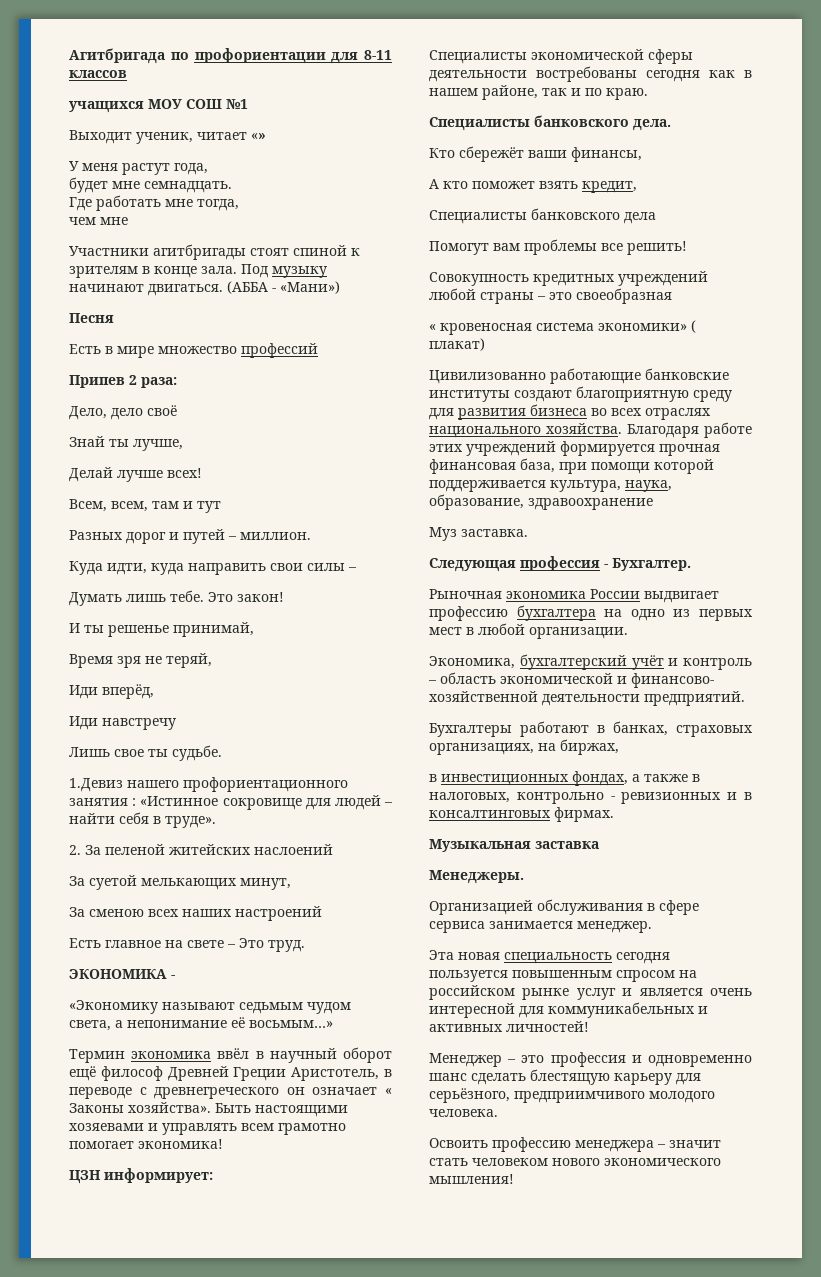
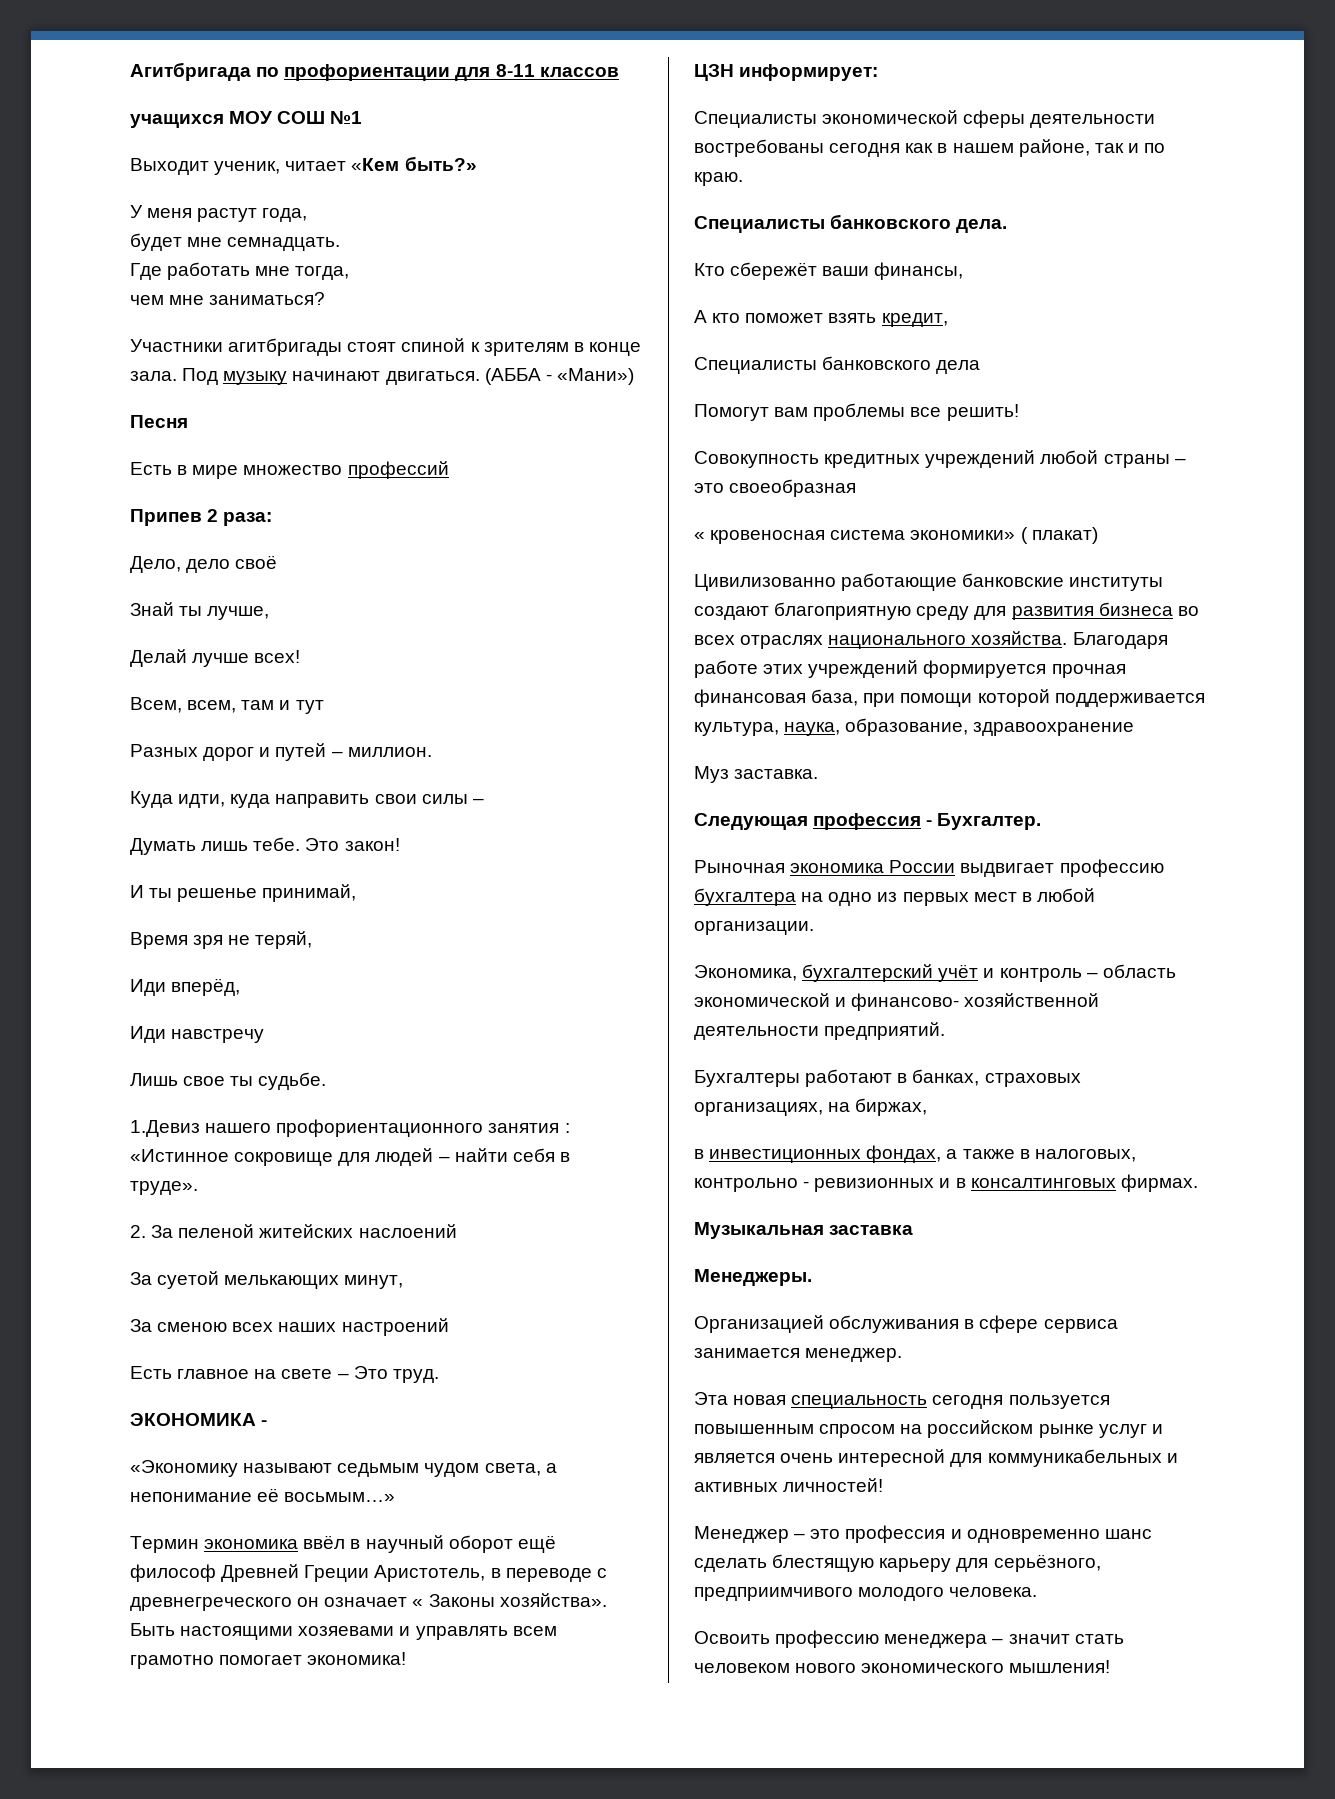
- Выходит ученик, читает «»
+ Выходит ученик, читает «Кем быть?»
- чем мне
+ чем мне заниматься?

